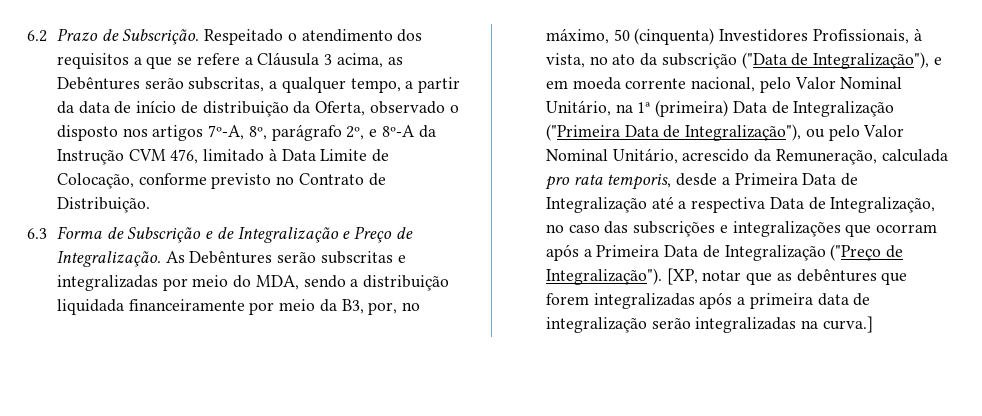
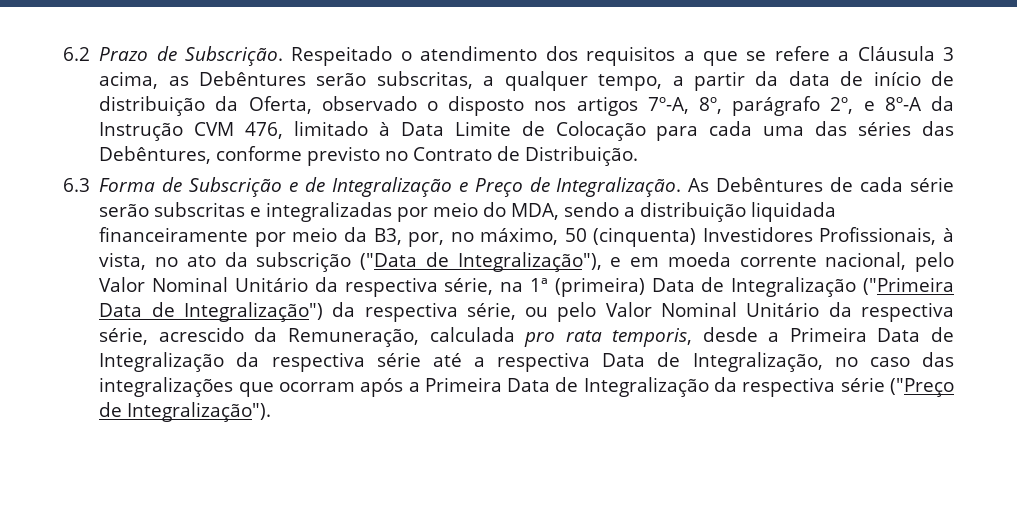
- Respeitado o atendimento dos requisitos a que se refere a Cláusula 3 acima, as Debêntures serão subscritas, a qualquer tempo, a partir da data de início de distribuição da Oferta, observado o disposto nos artigos 7º-A, 8º, parágrafo 2º, e 8º-A da Instrução CVM 476, limitado à Data Limite de Colocação, conforme previsto no Contrato de Distribuição.
+ Respeitado o atendimento dos requisitos a que se refere a Cláusula 3 acima, as Debêntures serão subscritas, a qualquer tempo, a partir da data de início de distribuição da Oferta, observado o disposto nos artigos 7º-A, 8º, parágrafo 2º, e 8º-A da Instrução CVM 476, limitado à Data Limite de Colocação para cada uma das séries das Debêntures, conforme previsto no Contrato de Distribuição.
- As Debêntures serão subscritas e integralizadas por meio do MDA, sendo a distribuição liquidada financeiramente por meio da B3, por, no máximo, 50 (cinquenta) Investidores Profissionais, à vista, no ato da subscrição ("Data de Integralização"), e em moeda corrente nacional, pelo Valor Nominal Unitário, na 1ª (primeira) Data de Integralização ("Primeira Data de Integralização"), ou pelo Valor Nominal Unitário, acrescido da Remuneração, calculada pro rata temporis, desde a Primeira Data de Integralização até a respectiva Data de Integralização, no caso das subscrições e integralizações que ocorram após a Primeira Data de Integralização ("Preço de Integralização"). [XP, notar que as debêntures que forem integralizadas após a primeira data de integralização serão integralizadas na curva.]
+ As Debêntures de cada série serão subscritas e integralizadas por meio do MDA, sendo a distribuição liquidada financeiramente por meio da B3, por, no máximo, 50 (cinquenta) Investidores Profissionais, à vista, no ato da subscrição ("Data de Integralização"), e em moeda corrente nacional, pelo Valor Nominal Unitário da respectiva série, na 1ª (primeira) Data de Integralização ("Primeira Data de Integralização") da respectiva série, ou pelo Valor Nominal Unitário da respectiva série, acrescido da Remuneração, calculada pro rata temporis, desde a Primeira Data de Integralização da respectiva série até a respectiva Data de Integralização, no caso das integralizações que ocorram após a Primeira Data de Integralização da respectiva série ("Preço de Integralização").

